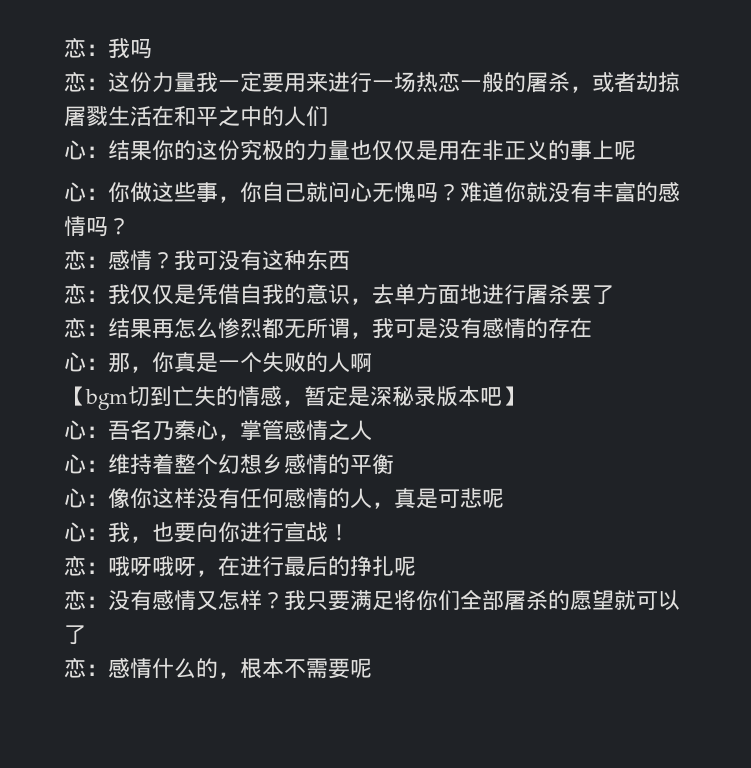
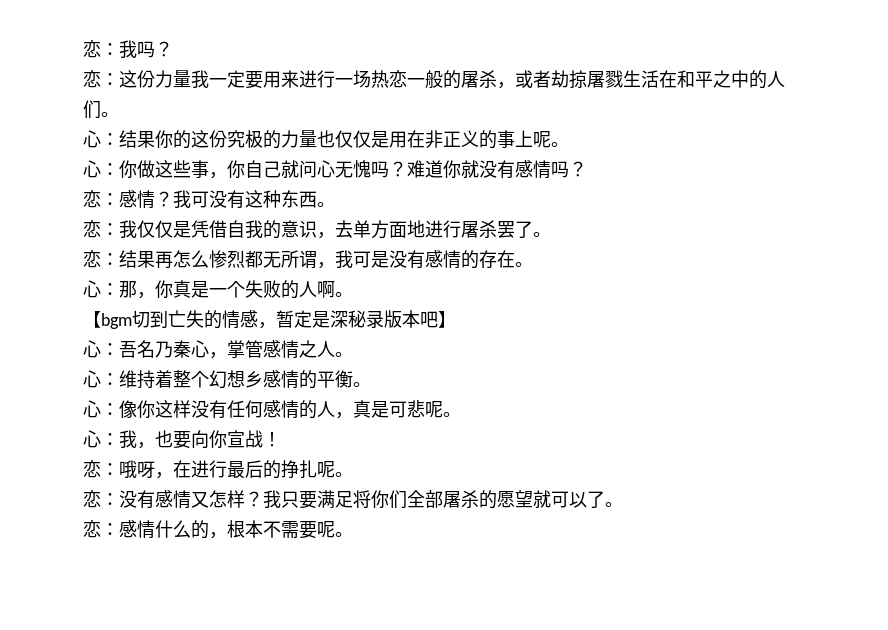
- 恋：我吗
+ 恋：我吗？
- 恋：这份力量我一定要用来进行一场热恋一般的屠杀，或者劫掠屠戮生活在和平之中的人们
+ 恋：这份力量我一定要用来进行一场热恋一般的屠杀，或者劫掠屠戮生活在和平之中的人们。
- 心：结果你的这份究极的力量也仅仅是用在非正义的事上呢
+ 心：结果你的这份究极的力量也仅仅是用在非正义的事上呢。
- 难道你就没有丰富的感情吗？
+ 难道你就没有感情吗？
- 我可没有这种东西
+ 我可没有这种东西。
- 恋：我仅仅是凭借自我的意识，去单方面地进行屠杀罢了
+ 恋：我仅仅是凭借自我的意识，去单方面地进行屠杀罢了。
- 恋：结果再怎么惨烈都无所谓，我可是没有感情的存在
+ 恋：结果再怎么惨烈都无所谓，我可是没有感情的存在。
- 心：那，你真是一个失败的人啊
+ 心：那，你真是一个失败的人啊。
- 心：吾名乃秦心，掌管感情之人
+ 心：吾名乃秦心，掌管感情之人。
- 心：维持着整个幻想乡感情的平衡
+ 心：维持着整个幻想乡感情的平衡。
- 心：像你这样没有任何感情的人，真是可悲呢
+ 心：像你这样没有任何感情的人，真是可悲呢。
- 心：我，也要向你进行宣战！
+ 心：我，也要向你宣战！
- 恋：哦呀哦呀，在进行最后的挣扎呢
+ 恋：哦呀，在进行最后的挣扎呢。
- 我只要满足将你们全部屠杀的愿望就可以了
+ 我只要满足将你们全部屠杀的愿望就可以了。
- 恋：感情什么的，根本不需要呢
+ 恋：感情什么的，根本不需要呢。

